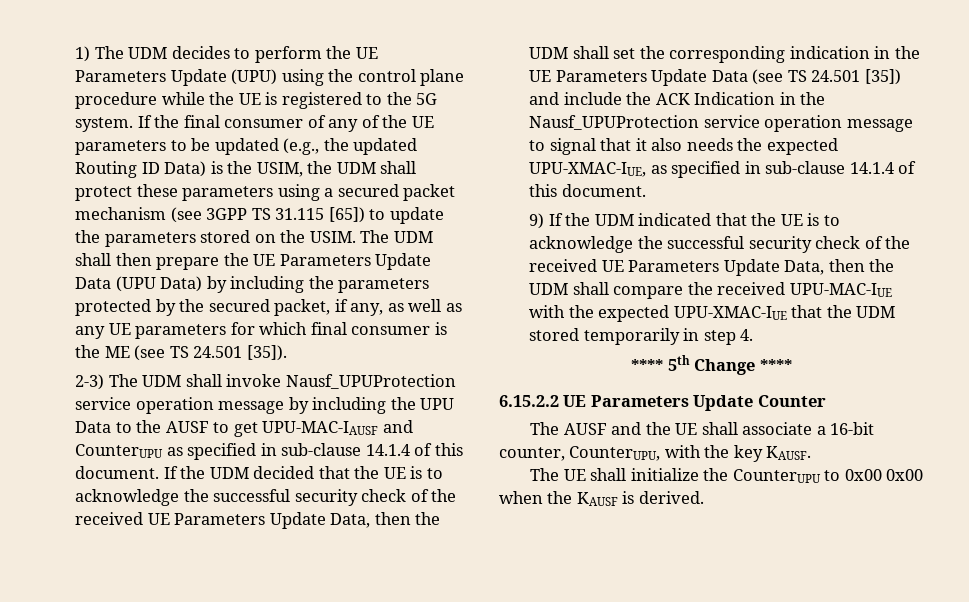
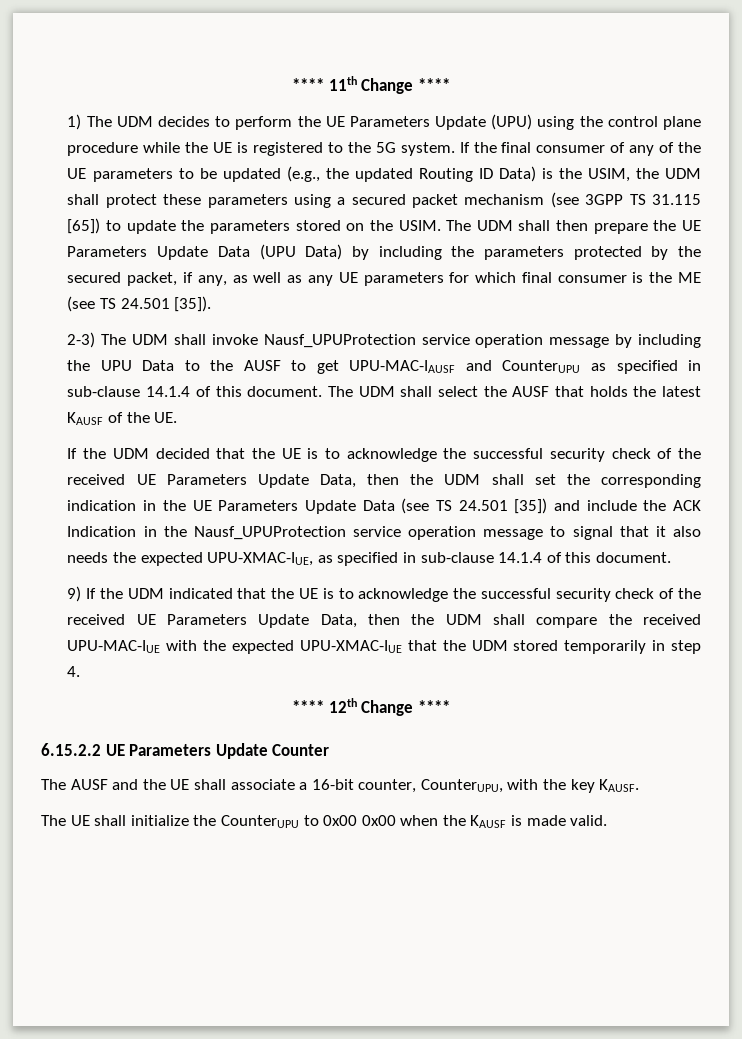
+ **** 11th Change ****
- 2-3) The UDM shall invoke Nausf_UPUProtection service operation message by including the UPU Data to the AUSF to get UPU-MAC-IAUSF and CounterUPU as specified in sub-clause 14.1.4 of this document. If the UDM decided that the UE is to acknowledge the successful security check of the received UE Parameters Update Data, then the UDM shall set the corresponding indication in the UE Parameters Update Data (see TS 24.501 [35]) and include the ACK Indication in the Nausf_UPUProtection service operation message to signal that it also needs the expected UPU-XMAC-IUE, as specified in sub-clause 14.1.4 of this document.
+ 2-3) The UDM shall invoke Nausf_UPUProtection service operation message by including the UPU Data to the AUSF to get UPU-MAC-IAUSF and CounterUPU as specified in sub-clause 14.1.4 of this document. The UDM shall select the AUSF that holds the latest KAUSF of the UE.
+ If the UDM decided that the UE is to acknowledge the successful security check of the received UE Parameters Update Data, then the UDM shall set the corresponding indication in the UE Parameters Update Data (see TS 24.501 [35]) and include the ACK Indication in the Nausf_UPUProtection service operation message to signal that it also needs the expected UPU-XMAC-IUE, as specified in sub-clause 14.1.4 of this document.
- **** 5th Change ****
+ **** 12th Change ****
- The UE shall initialize the CounterUPU to 0x00 0x00 when the KAUSF is derived.
+ The UE shall initialize the CounterUPU to 0x00 0x00 when the KAUSF is made valid.

